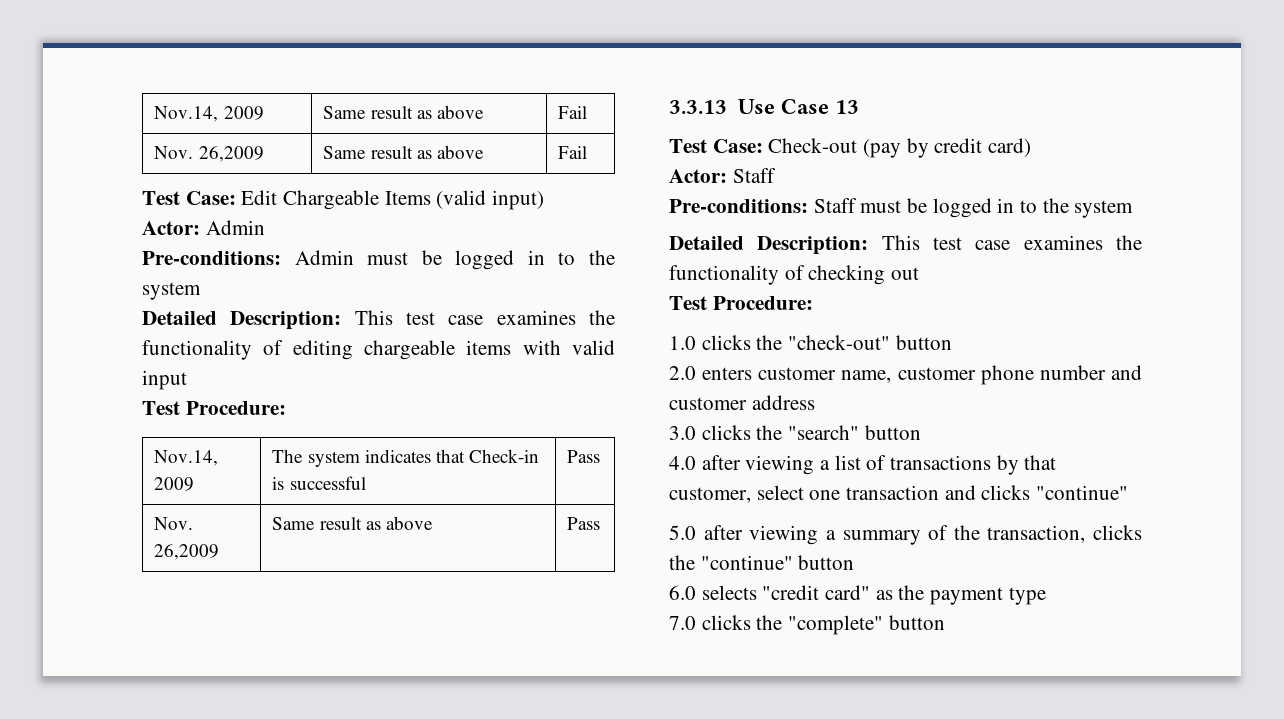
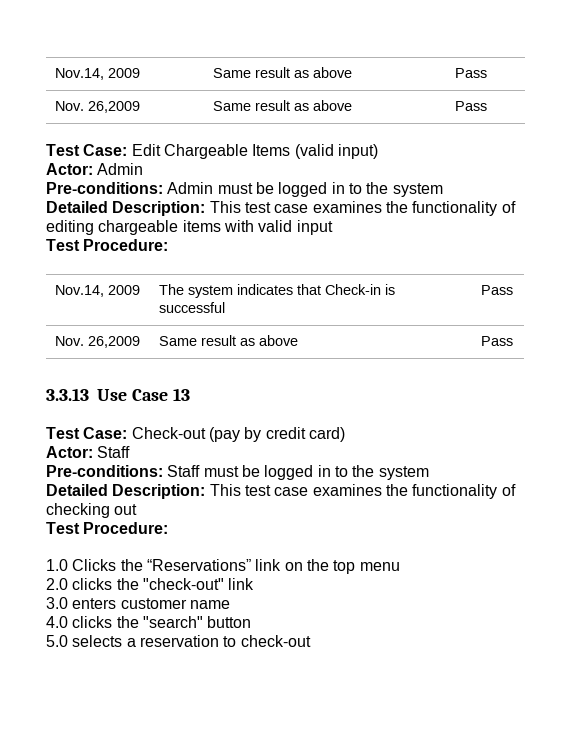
- Nov.14, 2009 | Same result as above | Fail
- Nov. 26,2009 | Same result as above | Fail
+ Nov.14, 2009 | Same result as above | Pass
+ Nov. 26,2009 | Same result as above | Pass
- 1.0 clicks the "check-out" button
- 2.0 enters customer name, customer phone number and customer address
- 3.0 clicks the "search" button
- 4.0 after viewing a list of transactions by that customer, select one transaction and clicks "continue"
- 5.0 after viewing a summary of the transaction, clicks the "continue" button
- 6.0 selects "credit card" as the payment type
- 7.0 clicks the "complete" button
+ 1.0 Clicks the “Reservations” link on the top menu
+ 2.0 clicks the "check-out" link
+ 3.0 enters customer name
+ 4.0 clicks the "search" button
+ 5.0 selects a reservation to check-out

